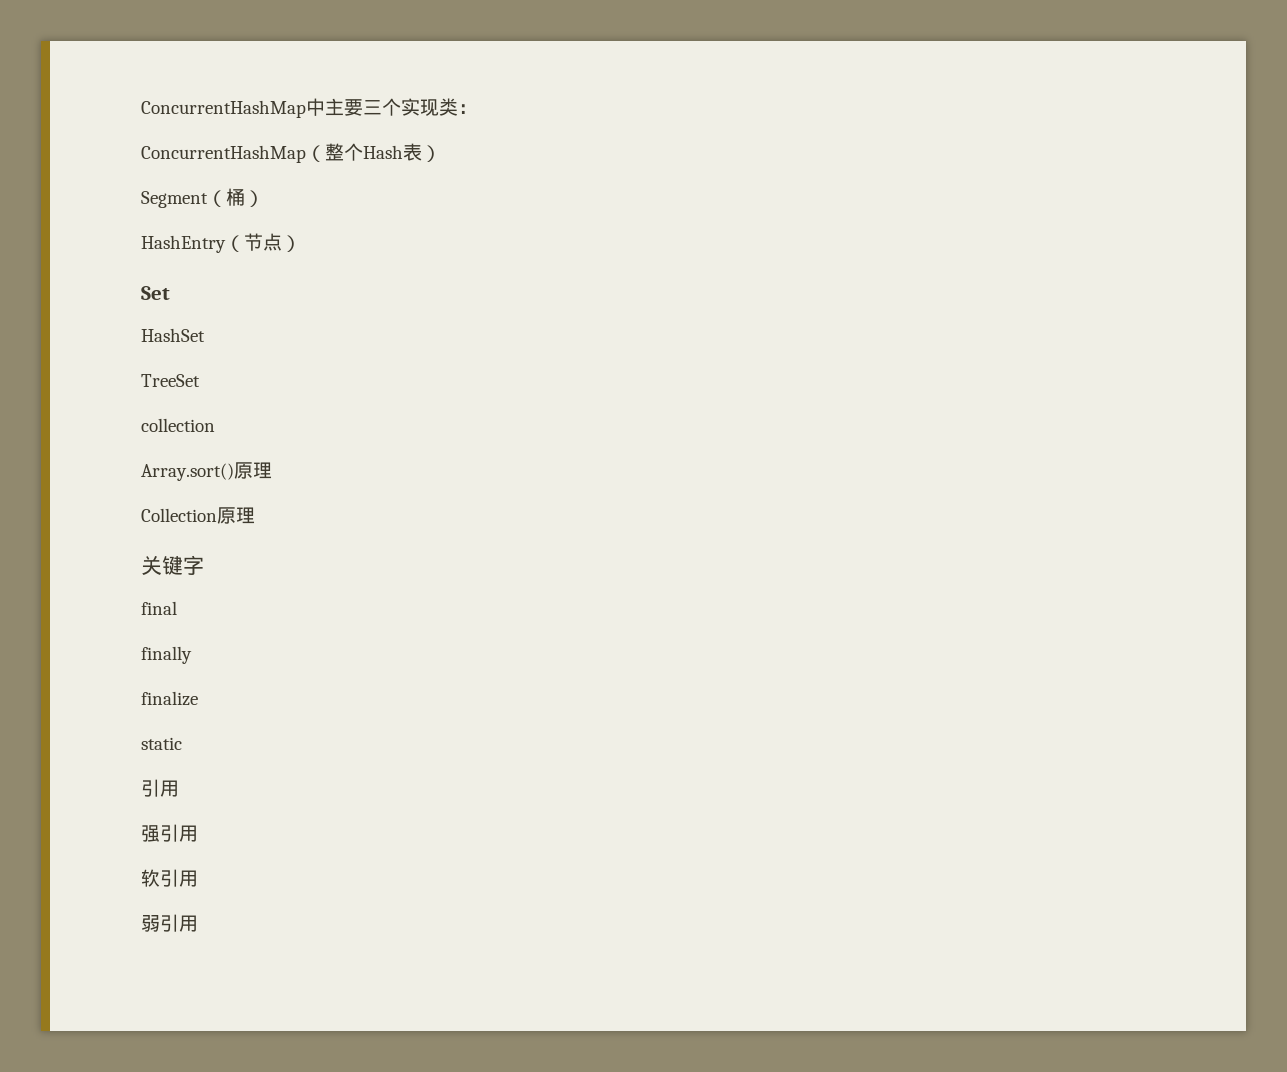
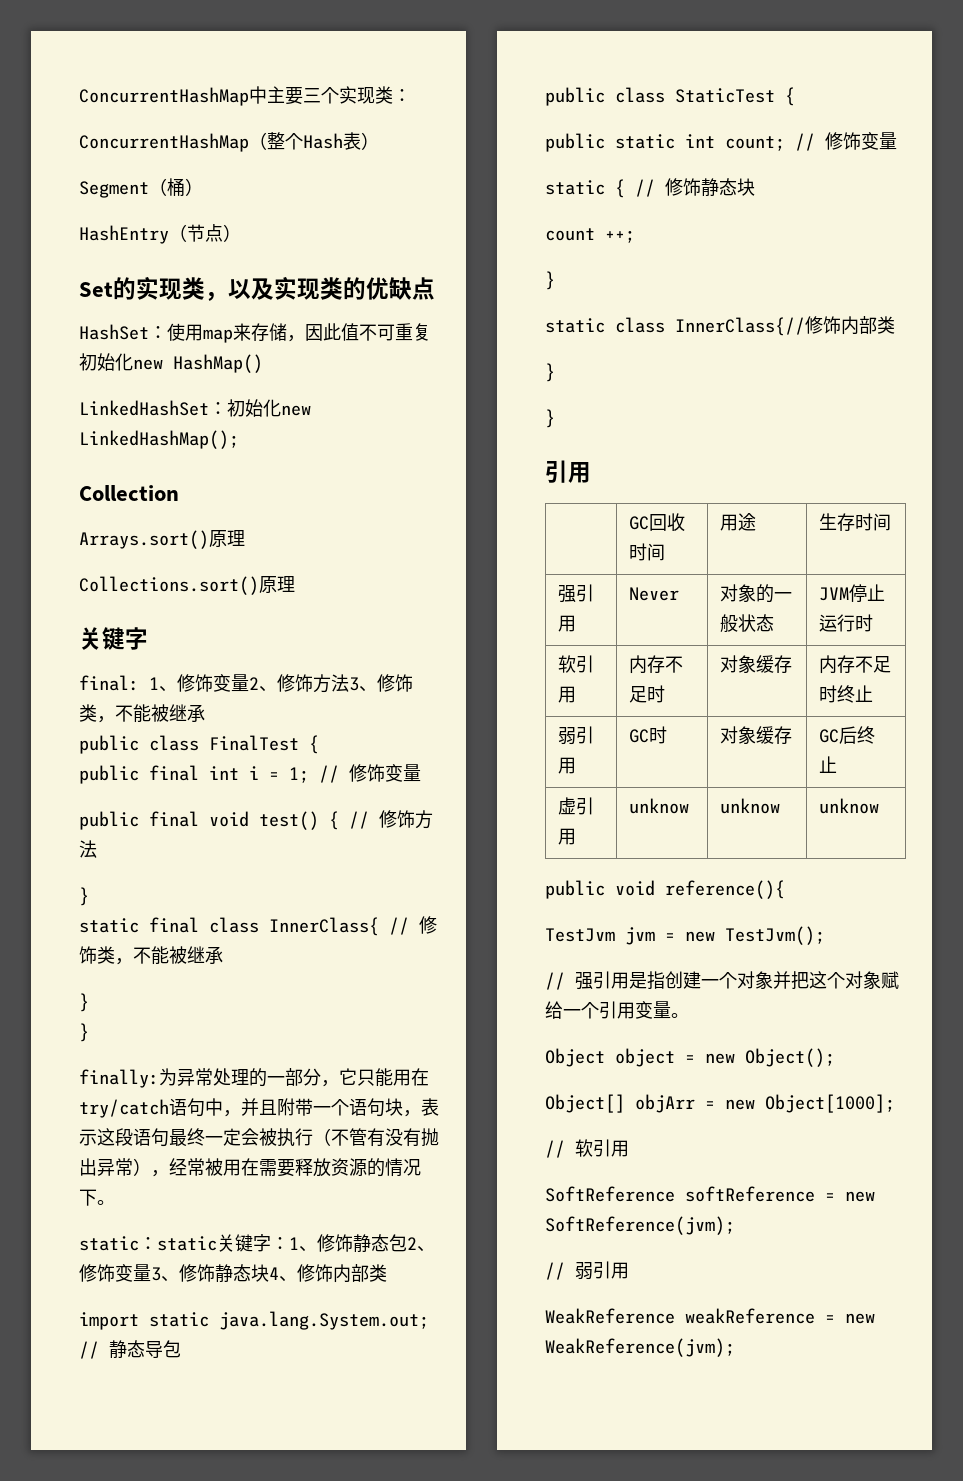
- Set
- HashSet
- TreeSet
- collection
- Array.sort()原理
- Collection原理
+ Set的实现类，以及实现类的优缺点
+ HashSet：使用map来存储，因此值不可重复初始化new HashMap()
+ LinkedHashSet：初始化new LinkedHashMap();
+ Collection
+ Arrays.sort()原理
+ Collections.sort()原理
- final
- finally
- finalize
- static
+ final: 1、修饰变量2、修饰方法3、修饰类，不能被继承
+ public class FinalTest {
+ public final int i = 1; // 修饰变量
+ public final void test() { // 修饰方法
+ }
+ static final class InnerClass{ // 修饰类，不能被继承
+ }
+ }
+ finally:为异常处理的一部分，它只能用在try/catch语句中，并且附带一个语句块，表示这段语句最终一定会被执行（不管有没有抛出异常），经常被用在需要释放资源的情况下。
+ static：static关键字：1、修饰静态包2、修饰变量3、修饰静态块4、修饰内部类
+ import static java.lang.System.out; // 静态导包
+ public class StaticTest {
+ public static int count; // 修饰变量
+ static { // 修饰静态块
+ count ++;
+ }
+ static class InnerClass{//修饰内部类
+ }
+ }
  引用
- 强引用
- 软引用
- 弱引用
+ | GC回收时间 | 用途 | 生存时间
+ 强引用 | Never | 对象的一般状态 | JVM停止运行时
+ 软引用 | 内存不足时 | 对象缓存 | 内存不足时终止
+ 弱引用 | GC时 | 对象缓存 | GC后终止
+ 虚引用 | unknow | unknow | unknow
+ public void reference(){
+ TestJvm jvm = new TestJvm();
+ // 强引用是指创建一个对象并把这个对象赋给一个引用变量。
+ Object object = new Object();
+ Object[] objArr = new Object[1000];
+ // 软引用
+ SoftReference softReference = new SoftReference(jvm);
+ // 弱引用
+ WeakReference weakReference = new WeakReference(jvm);

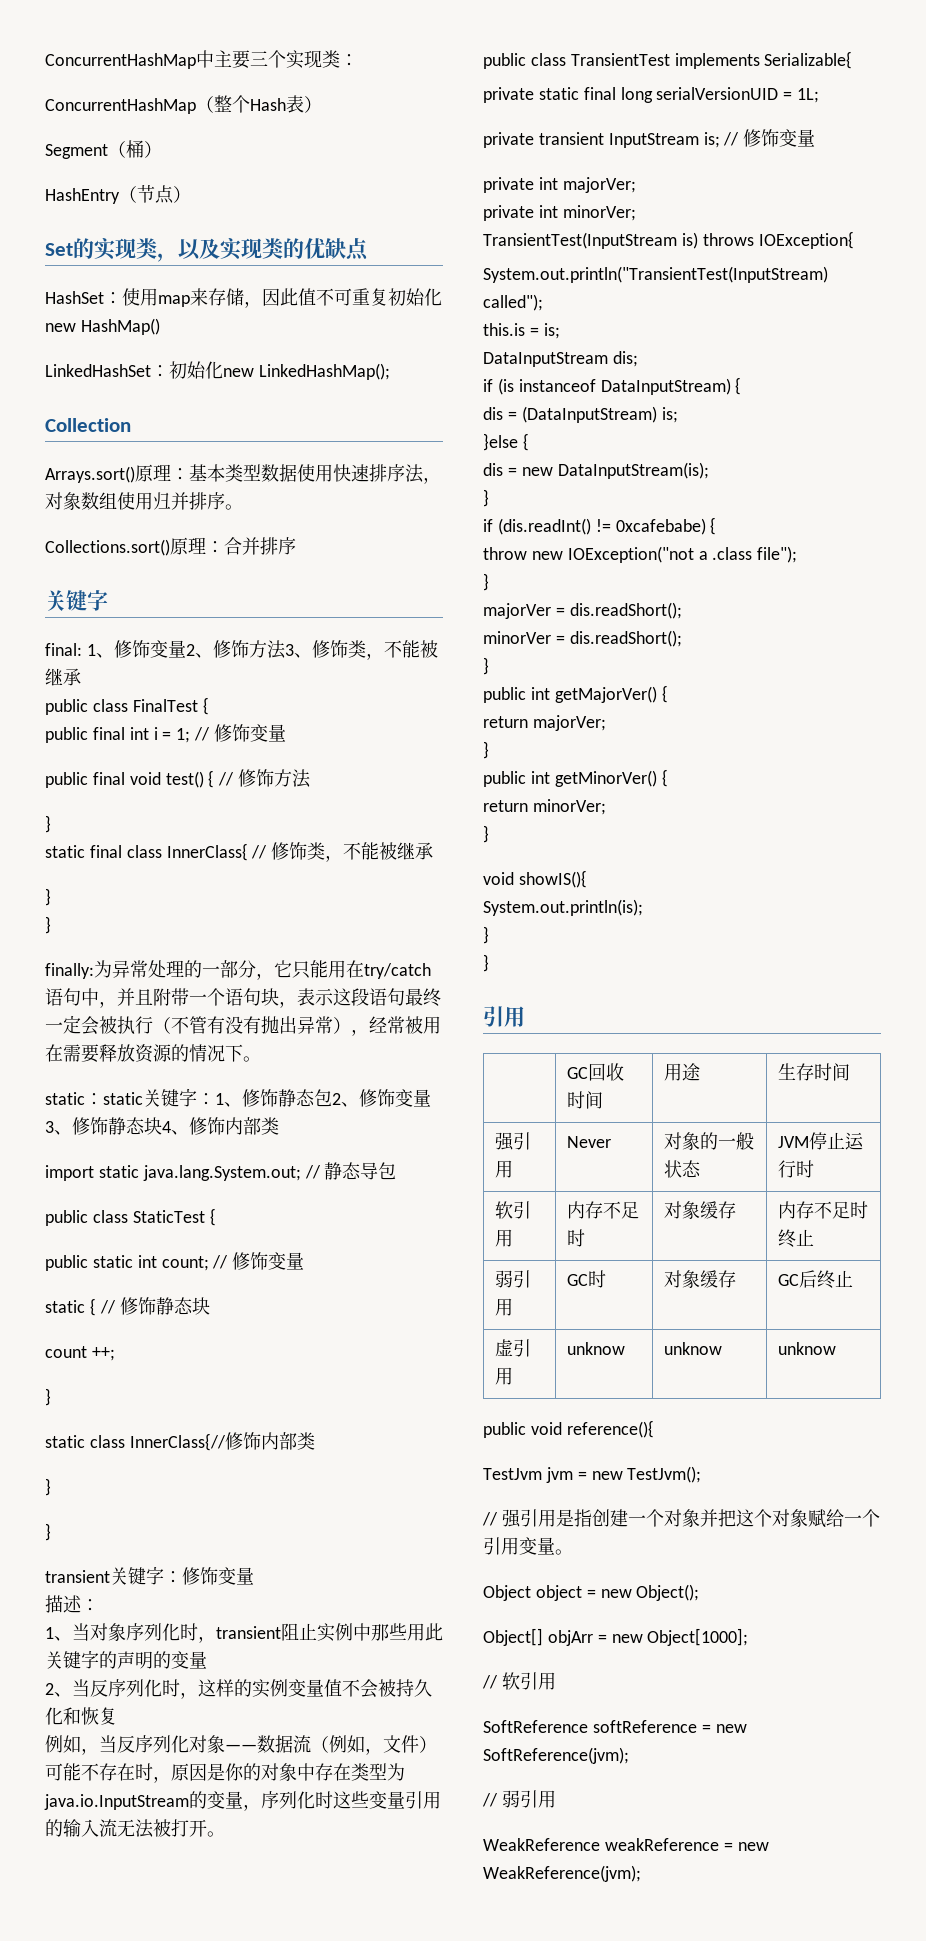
- Arrays.sort()原理
+ Arrays.sort()原理：基本类型数据使用快速排序法，对象数组使用归并排序。
- Collections.sort()原理
+ Collections.sort()原理：合并排序
+ transient关键字：修饰变量
+ 描述：
+ 1、当对象序列化时，transient阻止实例中那些用此关键字的声明的变量
+ 2、当反序列化时，这样的实例变量值不会被持久化和恢复
+ 例如，当反序列化对象——数据流（例如，文件）可能不存在时，原因是你的对象中存在类型为java.io.InputStream的变量，序列化时这些变量引用的输入流无法被打开。
+ public class TransientTest implements Serializable{
+ private static final long serialVersionUID = 1L;
+ private transient InputStream is; // 修饰变量
+ private int majorVer;
+ private int minorVer;
+ TransientTest(InputStream is) throws IOException{
+ System.out.println("TransientTest(InputStream) called");
+ this.is = is;
+ DataInputStream dis;
+ if (is instanceof DataInputStream) {
+ dis = (DataInputStream) is;
+ }else {
+ dis = new DataInputStream(is);
+ }
+ if (dis.readInt() != 0xcafebabe) {
+ throw new IOException("not a .class file");
+ }
+ majorVer = dis.readShort();
+ minorVer = dis.readShort();
+ }
+ public int getMajorVer() {
+ return majorVer;
+ }
+ public int getMinorVer() {
+ return minorVer;
+ }
+ void showIS(){
+ System.out.println(is);
+ }
+ }

